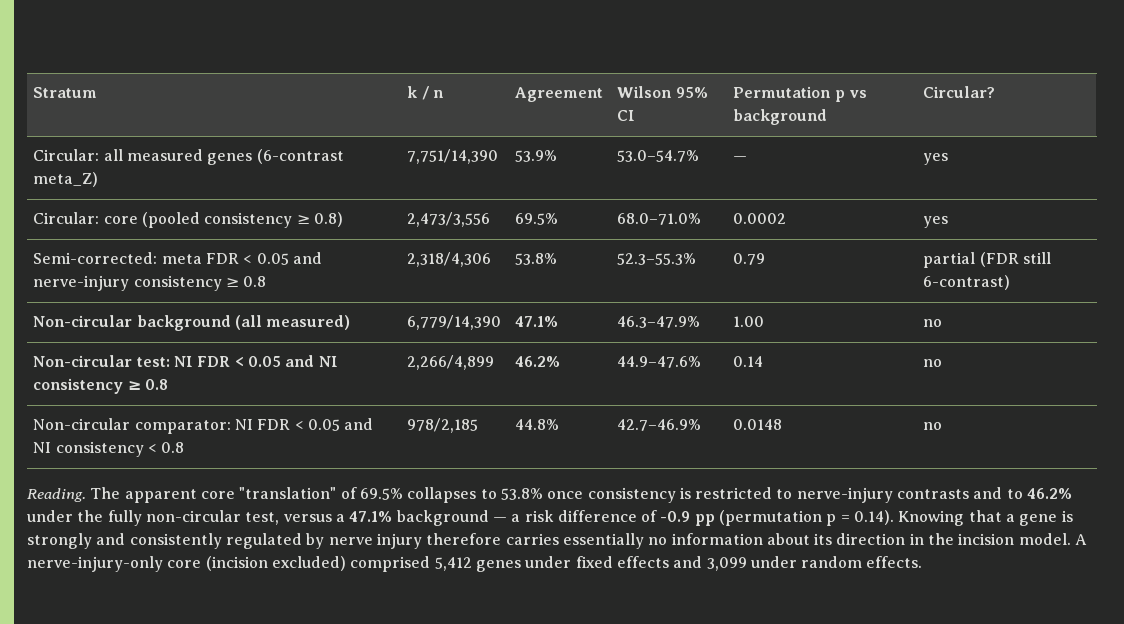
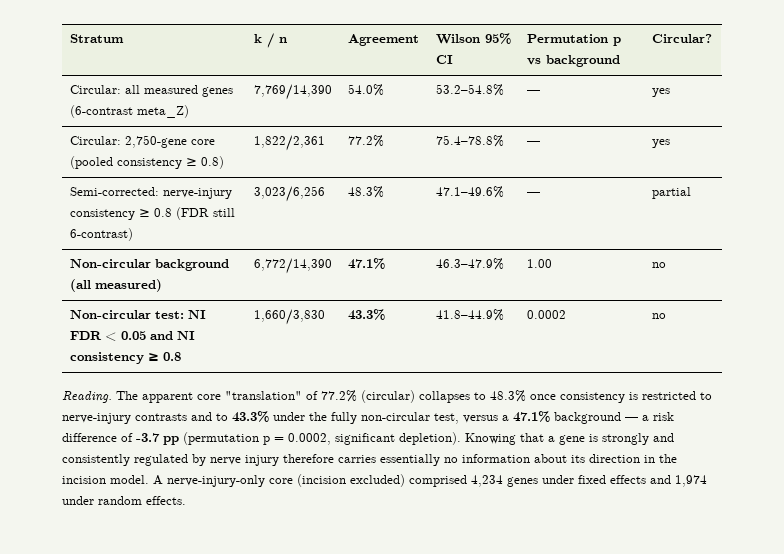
- Circular: all measured genes (6-contrast meta_Z) | 7,751/14,390 | 53.9% | 53.0–54.7% | — | yes
+ Circular: all measured genes (6-contrast meta_Z) | 7,769/14,390 | 54.0% | 53.2–54.8% | — | yes
- Circular: core (pooled consistency ≥ 0.8) | 2,473/3,556 | 69.5% | 68.0–71.0% | 0.0002 | yes
- Semi-corrected: meta FDR < 0.05 and nerve-injury consistency ≥ 0.8 | 2,318/4,306 | 53.8% | 52.3–55.3% | 0.79 | partial (FDR still 6-contrast)
+ Circular: 2,750-gene core (pooled consistency ≥ 0.8) | 1,822/2,361 | 77.2% | 75.4–78.8% | — | yes
+ Semi-corrected: nerve-injury consistency ≥ 0.8 (FDR still 6-contrast) | 3,023/6,256 | 48.3% | 47.1–49.6% | — | partial
- Non-circular background (all measured) | 6,779/14,390 | 47.1% | 46.3–47.9% | 1.00 | no
+ Non-circular background (all measured) | 6,772/14,390 | 47.1% | 46.3–47.9% | 1.00 | no
- Non-circular test: NI FDR < 0.05 and NI consistency ≥ 0.8 | 2,266/4,899 | 46.2% | 44.9–47.6% | 0.14 | no
- Non-circular comparator: NI FDR < 0.05 and NI consistency < 0.8 | 978/2,185 | 44.8% | 42.7–46.9% | 0.0148 | no
+ Non-circular test: NI FDR < 0.05 and NI consistency ≥ 0.8 | 1,660/3,830 | 43.3% | 41.8–44.9% | 0.0002 | no
- The apparent core "translation" of 69.5% collapses to 53.8% once consistency is restricted to nerve-injury contrasts and to 46.2% under the fully non-circular test, versus a 47.1% background — a risk difference of -0.9 pp (permutation p = 0.14). Knowing that a gene is strongly and consistently regulated by nerve injury therefore carries essentially no information about its direction in the incision model.
+ The apparent core "translation" of 77.2% (circular) collapses to 48.3% once consistency is restricted to nerve-injury contrasts and to 43.3% under the fully non-circular test, versus a 47.1% background — a risk difference of -3.7 pp (permutation p = 0.0002, significant depletion). Knowing that a gene is strongly and consistently regulated by nerve injury therefore carries essentially no information about its direction in the incision model.
- A nerve-injury-only core (incision excluded) comprised 5,412 genes under fixed effects and 3,099 under random effects.
+ A nerve-injury-only core (incision excluded) comprised 4,234 genes under fixed effects and 1,974 under random effects.

